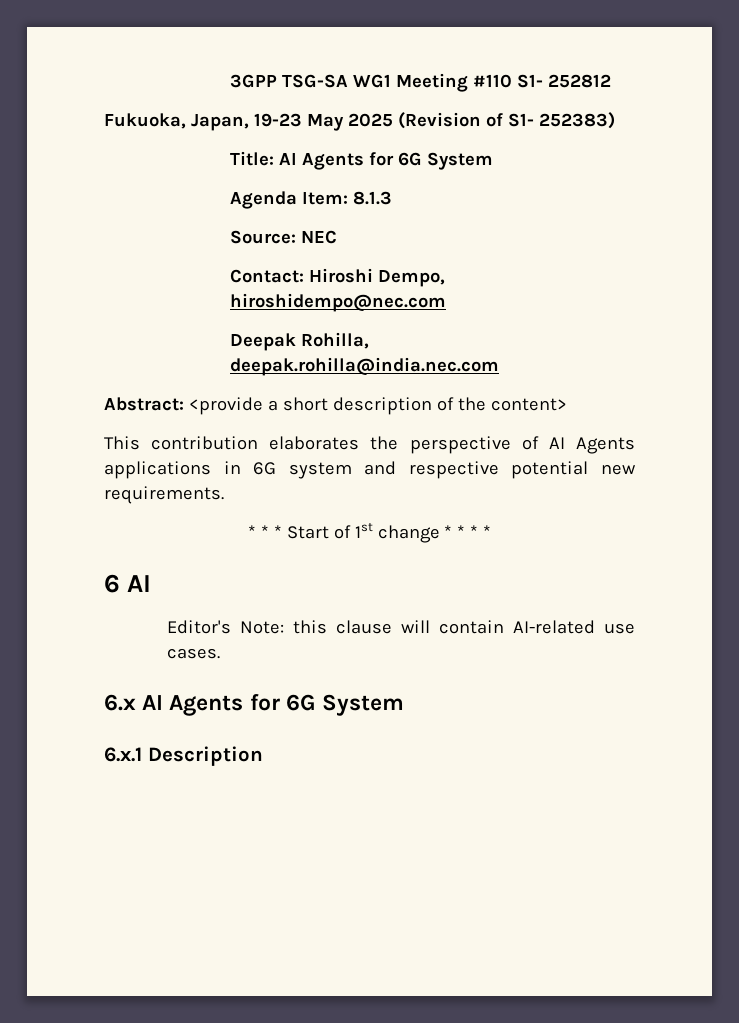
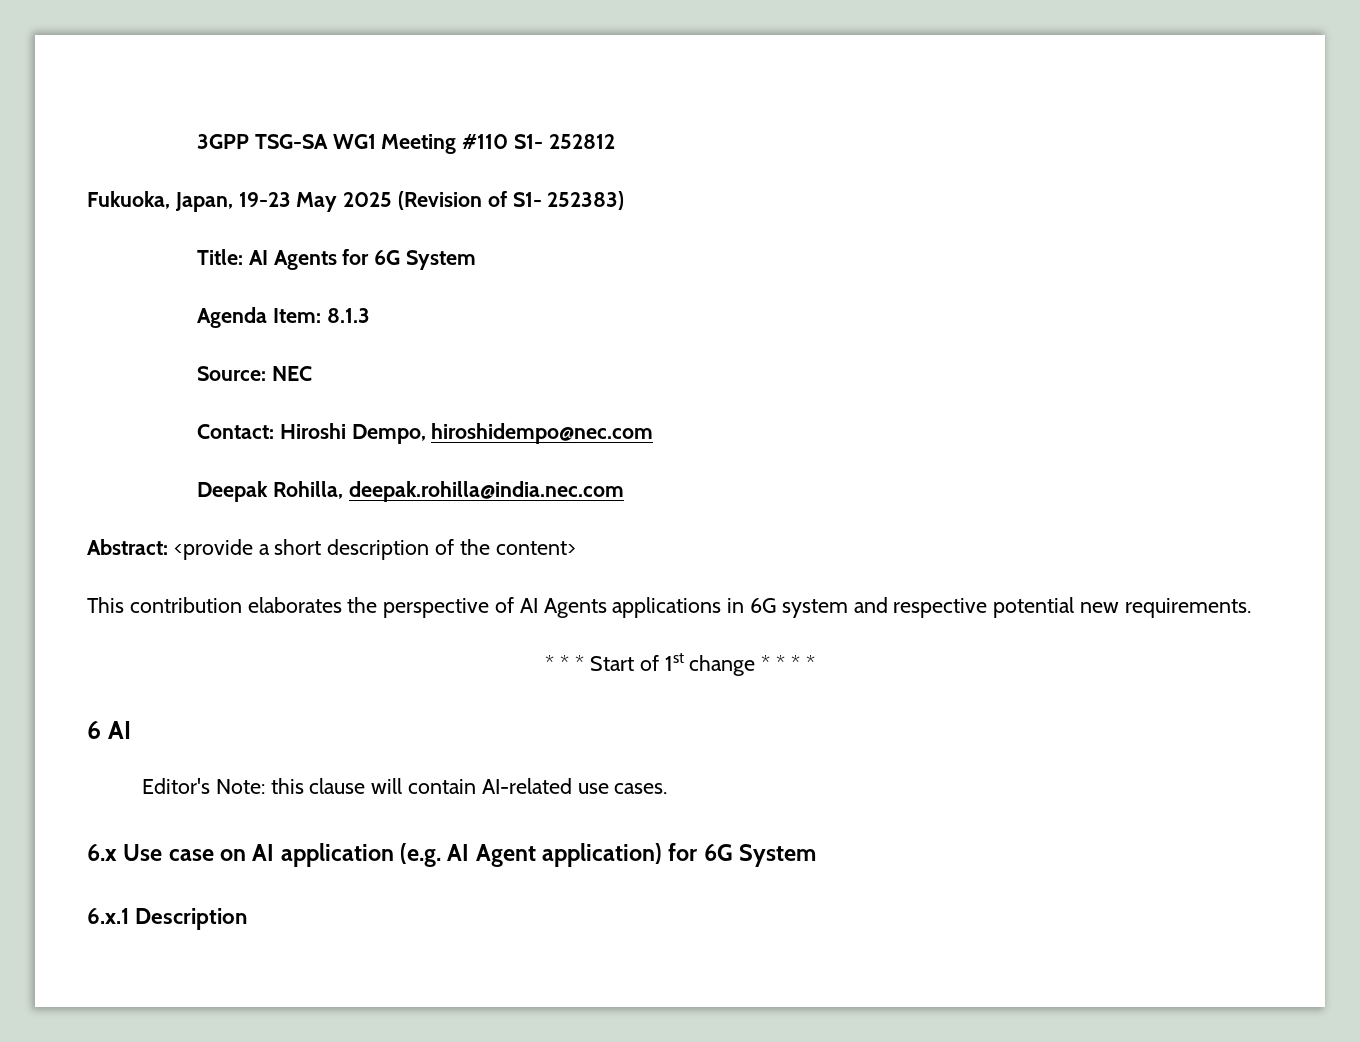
- 6.x AI Agents for 6G System
+ 6.x Use case on AI application (e.g. AI Agent application) for 6G System

